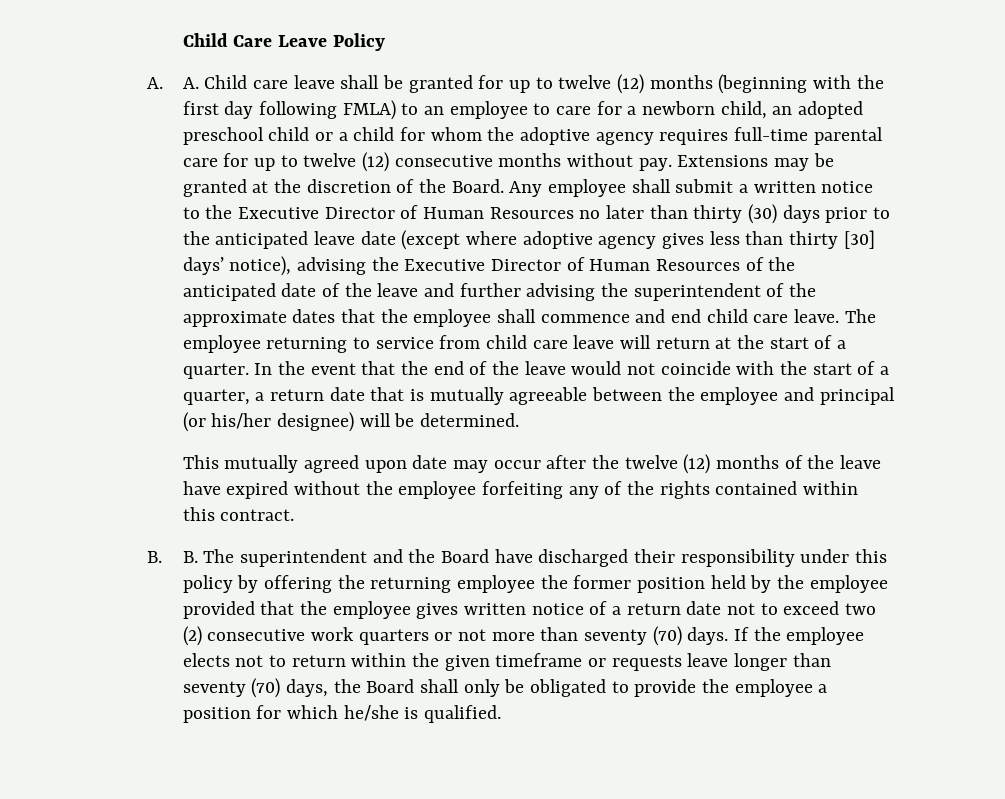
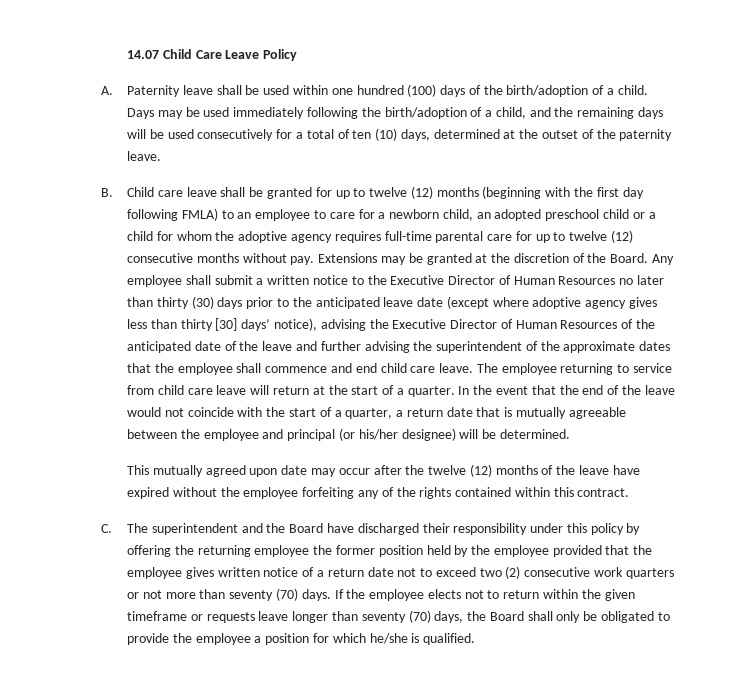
- Child Care Leave Policy
+ 14.07 Child Care Leave Policy
- A. A. Child care leave shall be granted for up to twelve (12) months (beginning with the first day following FMLA) to an employee to care for a newborn child, an adopted preschool child or a child for whom the adoptive agency requires full-time parental care for up to twelve (12) consecutive months without pay.
+ A. Paternity leave shall be used within one hundred (100) days of the birth/adoption of a child. Days may be used immediately following the birth/adoption of a child, and the remaining days will be used consecutively for a total of ten (10) days, determined at the outset of the paternity leave.
+ B. Child care leave shall be granted for up to twelve (12) months (beginning with the first day following FMLA) to an employee to care for a newborn child, an adopted preschool child or a child for whom the adoptive agency requires full-time parental care for up to twelve (12) consecutive months without pay.
- B. B. The superintendent and the Board have discharged their responsibility under this policy by offering the returning employee the former position held by the employee provided that the employee gives written notice of a return date not to exceed two (2) consecutive work quarters or not more than seventy (70) days.
+ C. The superintendent and the Board have discharged their responsibility under this policy by offering the returning employee the former position held by the employee provided that the employee gives written notice of a return date not to exceed two (2) consecutive work quarters or not more than seventy (70) days.

